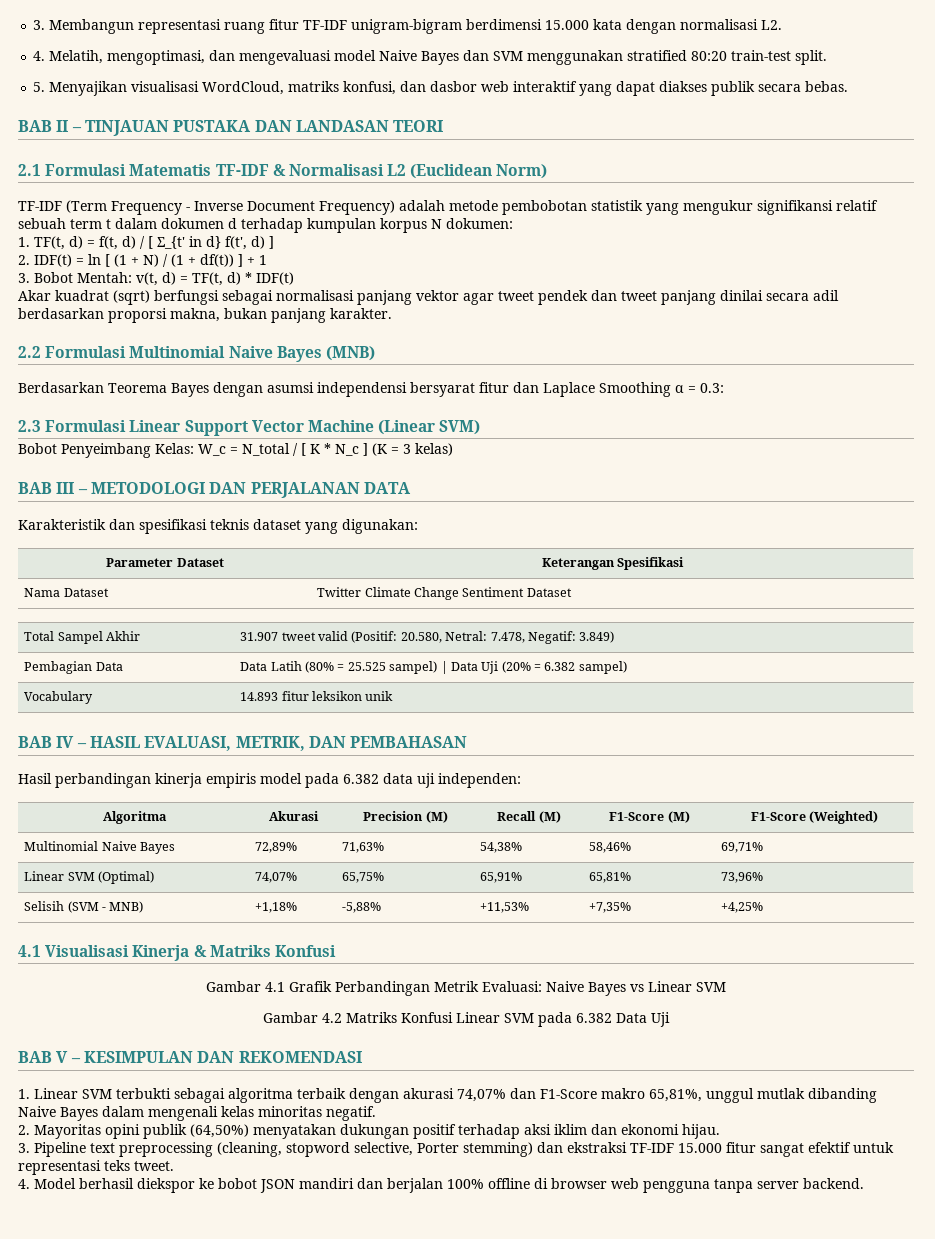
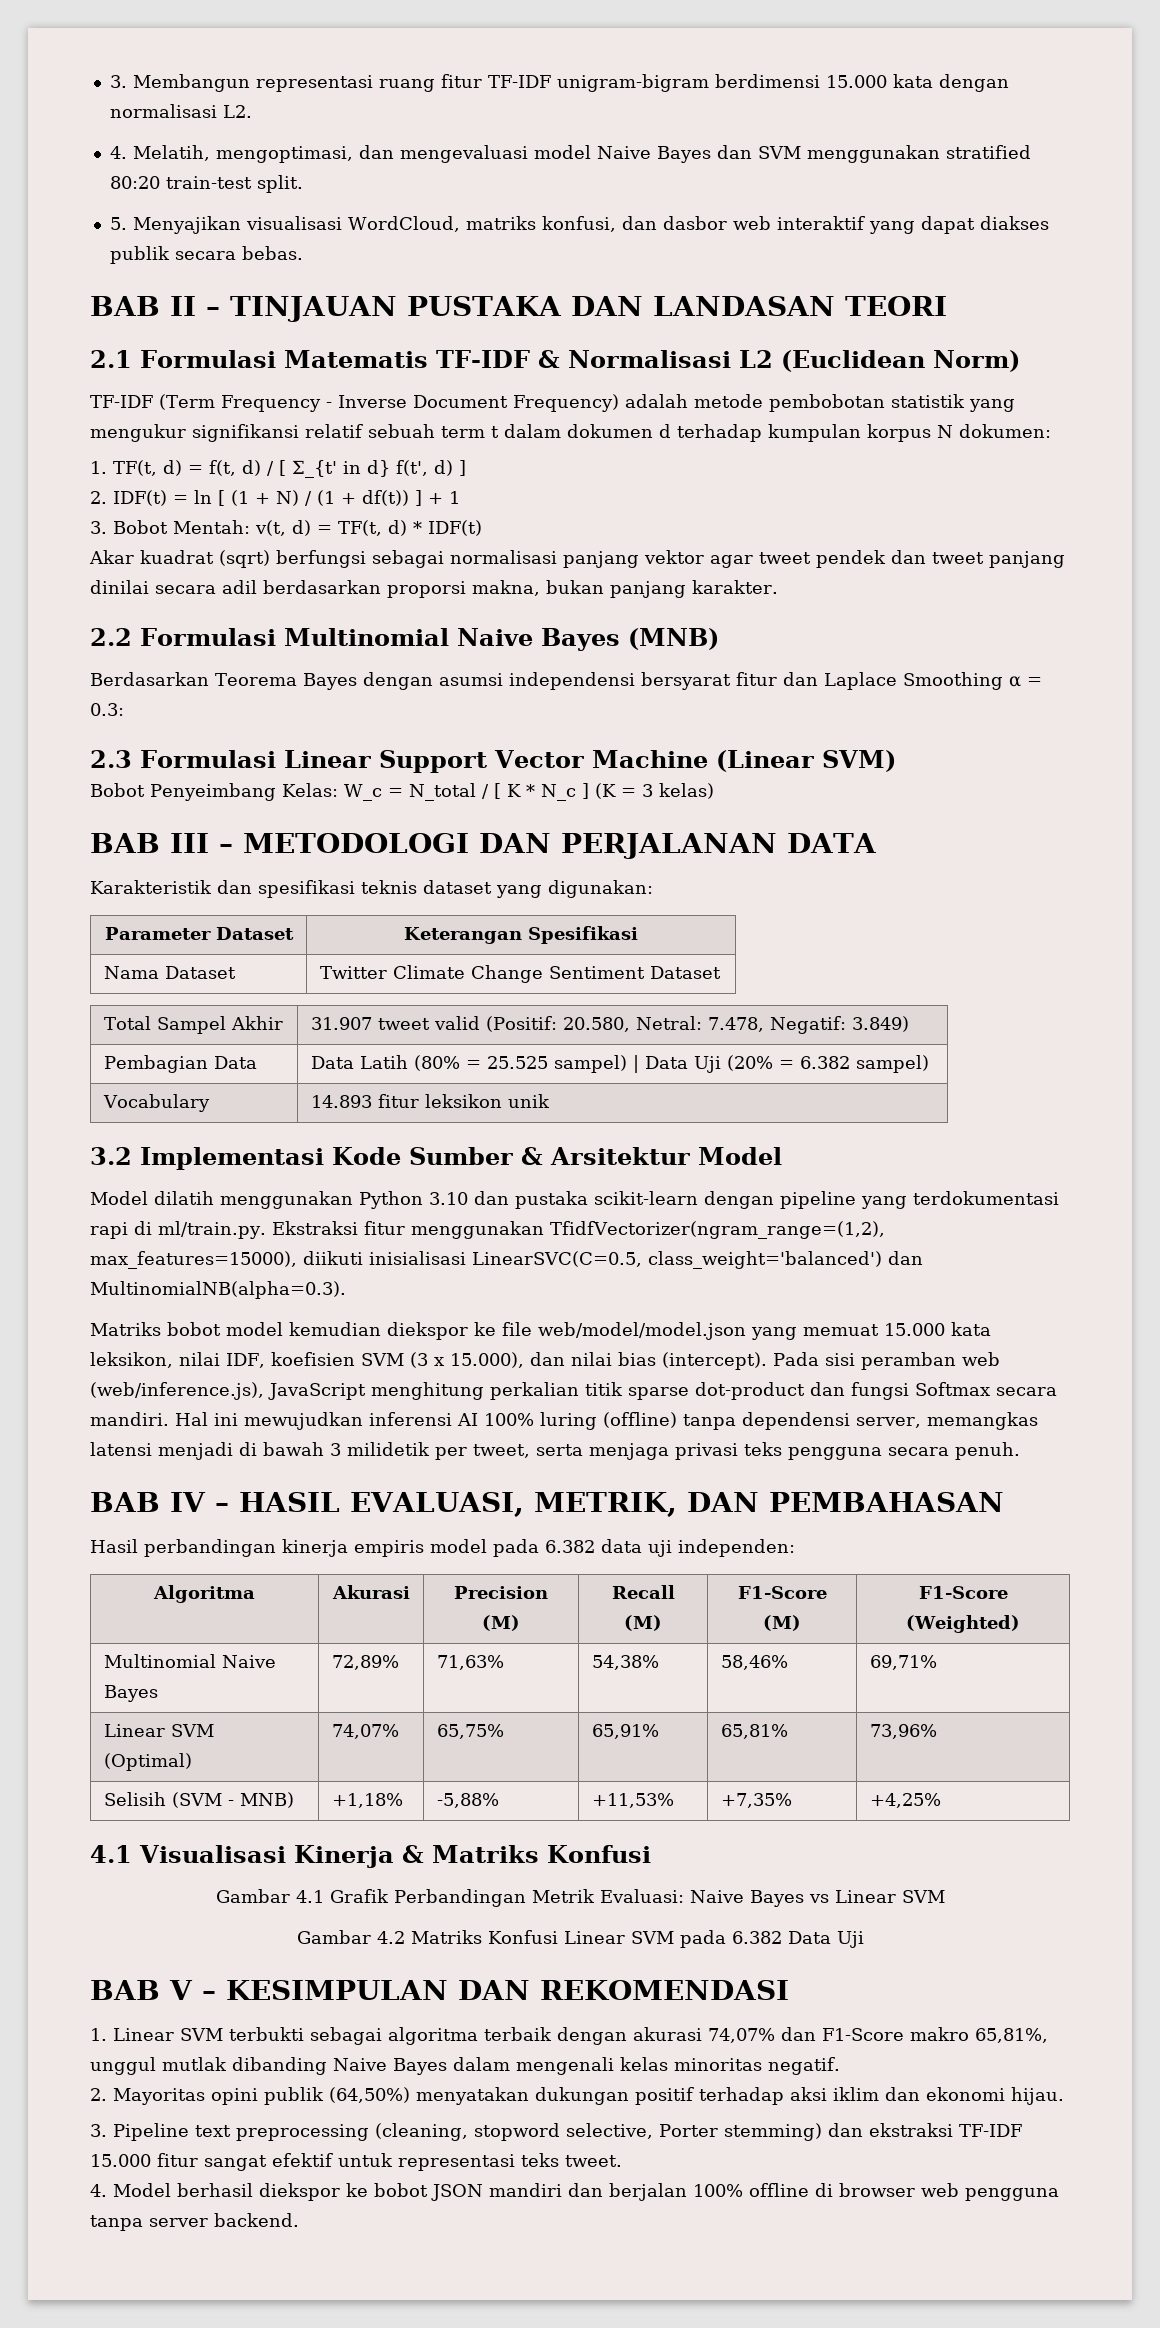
+ 3.2 Implementasi Kode Sumber & Arsitektur Model
+ Model dilatih menggunakan Python 3.10 dan pustaka scikit-learn dengan pipeline yang terdokumentasi rapi di ml/train.py. Ekstraksi fitur menggunakan TfidfVectorizer(ngram_range=(1,2), max_features=15000), diikuti inisialisasi LinearSVC(C=0.5, class_weight='balanced') dan MultinomialNB(alpha=0.3).
+ Matriks bobot model kemudian diekspor ke file web/model/model.json yang memuat 15.000 kata leksikon, nilai IDF, koefisien SVM (3 x 15.000), dan nilai bias (intercept). Pada sisi peramban web (web/inference.js), JavaScript menghitung perkalian titik sparse dot-product dan fungsi Softmax secara mandiri. Hal ini mewujudkan inferensi AI 100% luring (offline) tanpa dependensi server, memangkas latensi menjadi di bawah 3 milidetik per tweet, serta menjaga privasi teks pengguna secara penuh.

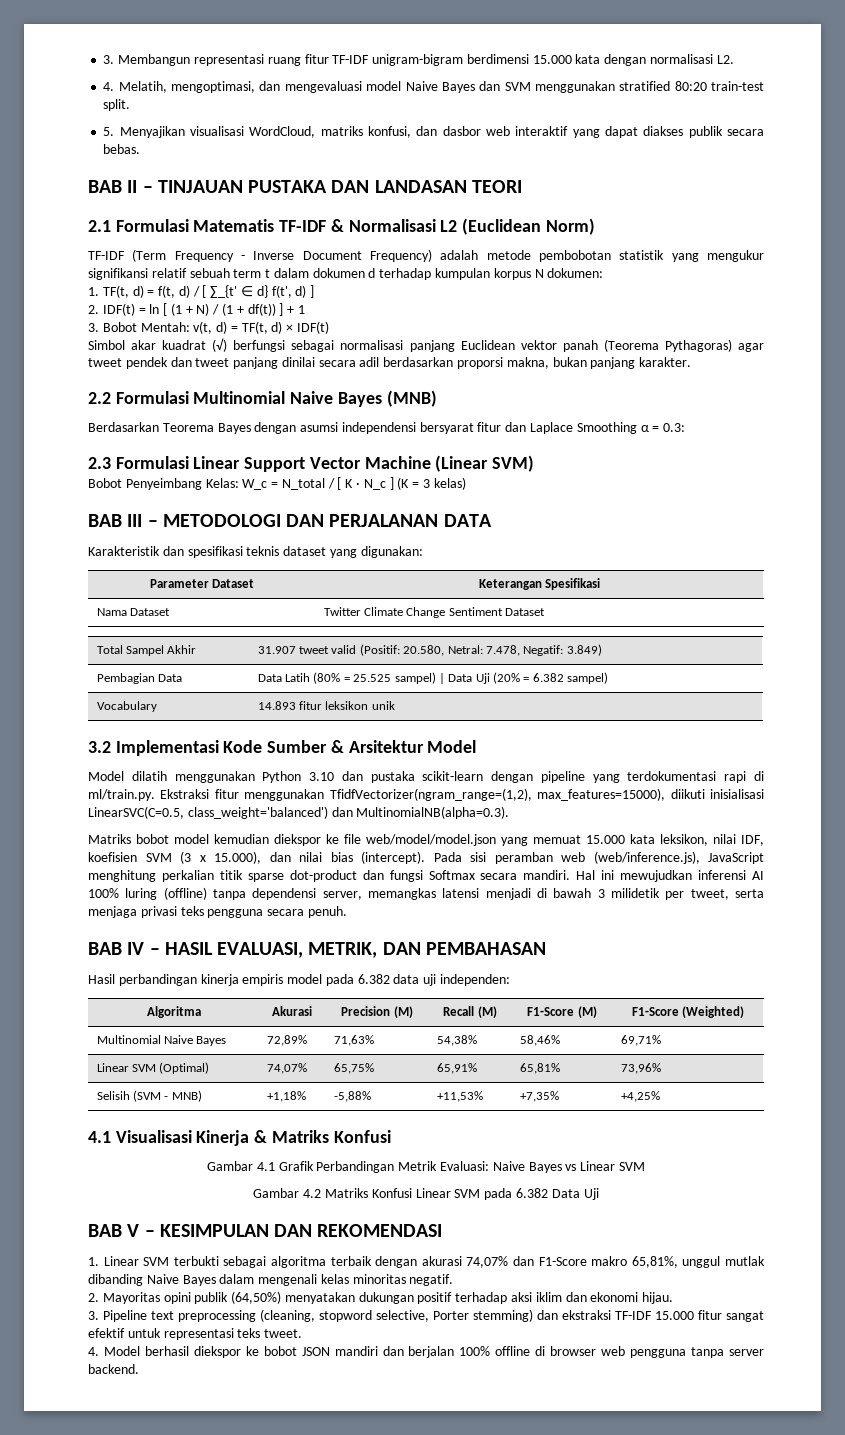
- 1. TF(t, d) = f(t, d) / [ Σ_{t' in d} f(t', d) ]
+ 1. TF(t, d) = f(t, d) / [ ∑_{t' ∈ d} f(t', d) ]
- 3. Bobot Mentah: v(t, d) = TF(t, d) * IDF(t)
+ 3. Bobot Mentah: v(t, d) = TF(t, d) × IDF(t)
- Akar kuadrat (sqrt) berfungsi sebagai normalisasi panjang vektor agar tweet pendek dan tweet panjang dinilai secara adil berdasarkan proporsi makna, bukan panjang karakter.
+ Simbol akar kuadrat (√) berfungsi sebagai normalisasi panjang Euclidean vektor panah (Teorema Pythagoras) agar tweet pendek dan tweet panjang dinilai secara adil berdasarkan proporsi makna, bukan panjang karakter.
- Bobot Penyeimbang Kelas: W_c = N_total / [ K * N_c ] (K = 3 kelas)
+ Bobot Penyeimbang Kelas: W_c = N_total / [ K · N_c ] (K = 3 kelas)

